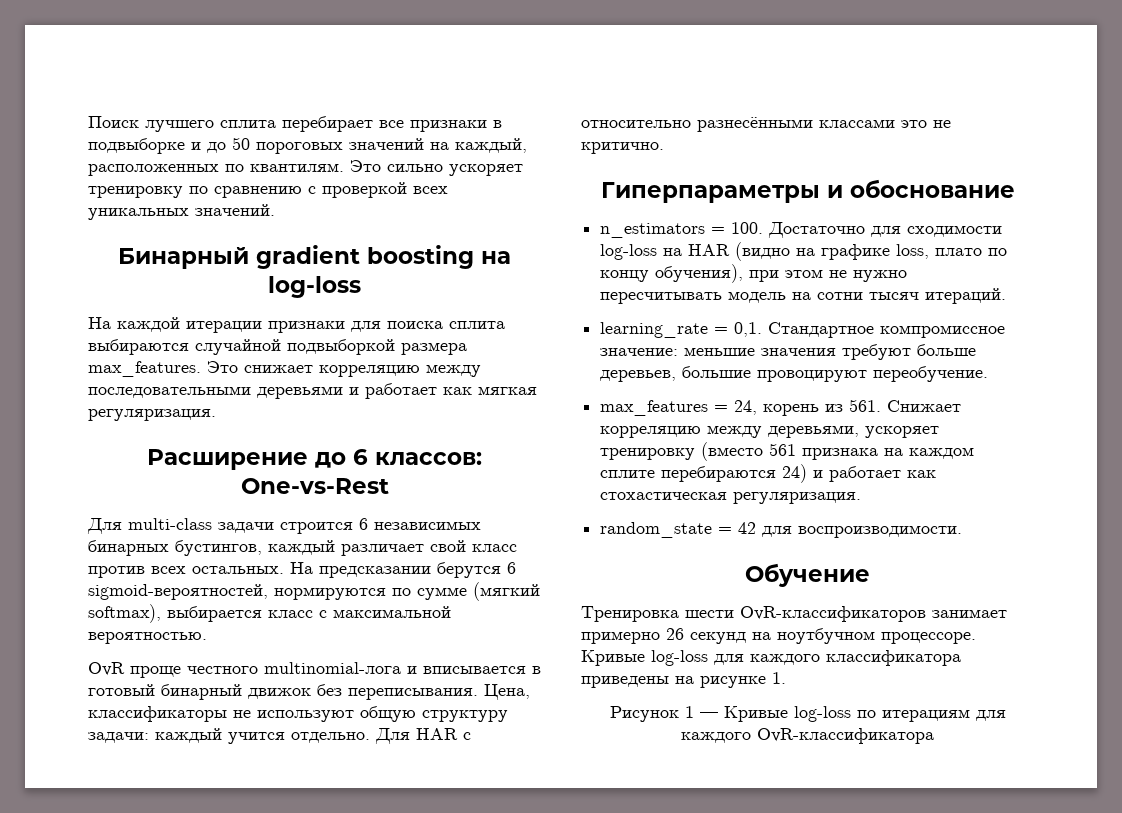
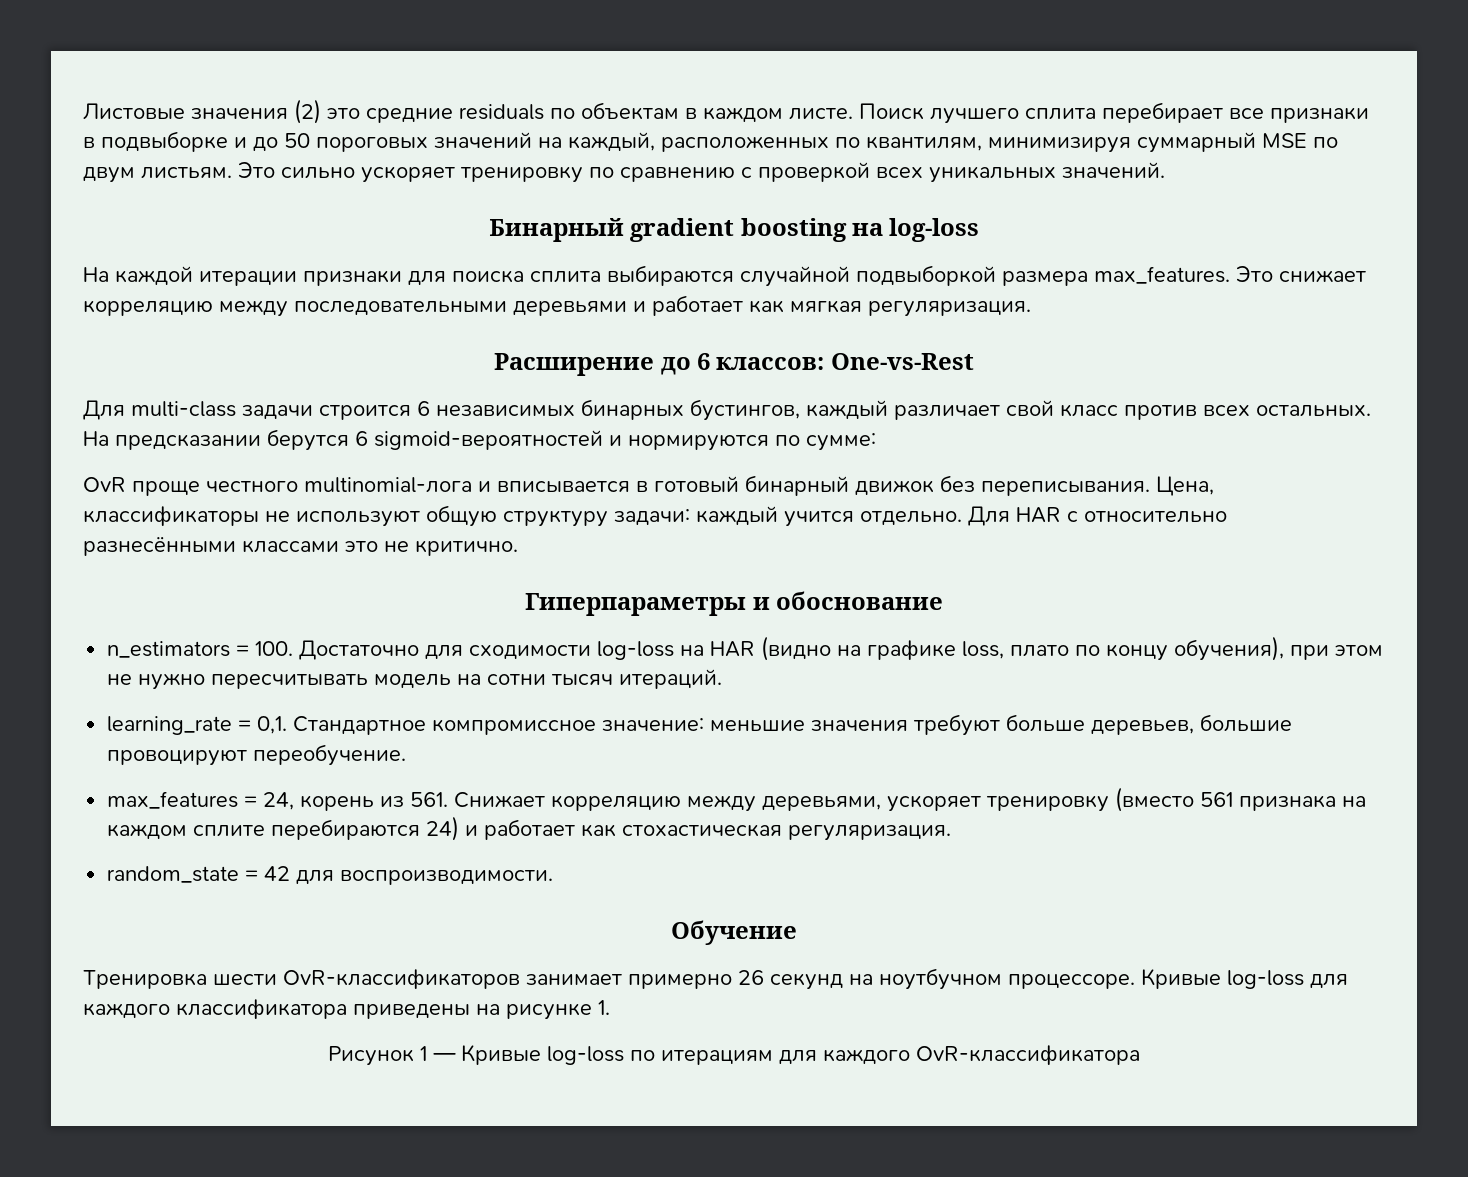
+ Листовые значения (2) это средние residuals по объектам в каждом листе.
- Поиск лучшего сплита перебирает все признаки в подвыборке и до 50 пороговых значений на каждый, расположенных по квантилям.
+ Поиск лучшего сплита перебирает все признаки в подвыборке и до 50 пороговых значений на каждый, расположенных по квантилям, минимизируя суммарный MSE по двум листьям.
- На предсказании берутся 6 sigmoid-вероятностей, нормируются по сумме (мягкий softmax), выбирается класс с максимальной вероятностью.
+ На предсказании берутся 6 sigmoid-вероятностей и нормируются по сумме:

